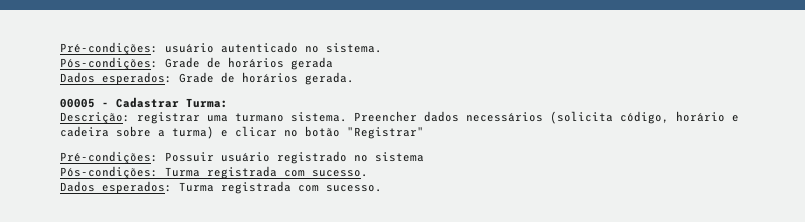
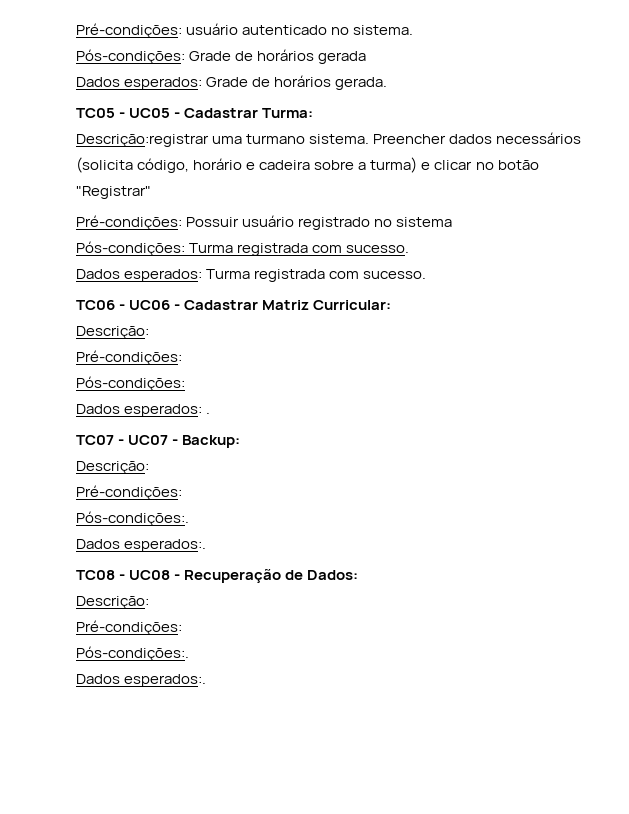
- 00005 - Cadastrar Turma:
+ TC05 - UC05 - Cadastrar Turma:
- Descrição: registrar uma turmano sistema.
+ Descrição:registrar uma turmano sistema.
+ TC06 - UC06 - Cadastrar Matriz Curricular:
+ Descrição:
+ Pré-condições:
+ Pós-condições:
+ Dados esperados: .
+ TC07 - UC07 - Backup:
+ Descrição:
+ Pré-condições:
+ Pós-condições:.
+ Dados esperados:.
+ TC08 - UC08 - Recuperação de Dados:
+ Descrição:
+ Pré-condições:
+ Pós-condições:.
+ Dados esperados:.

